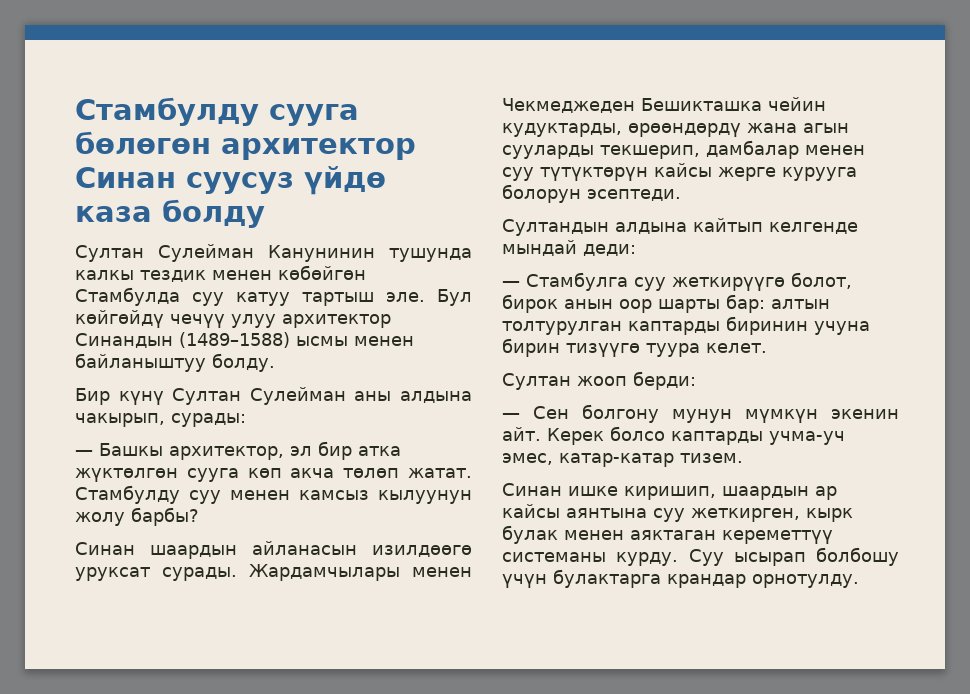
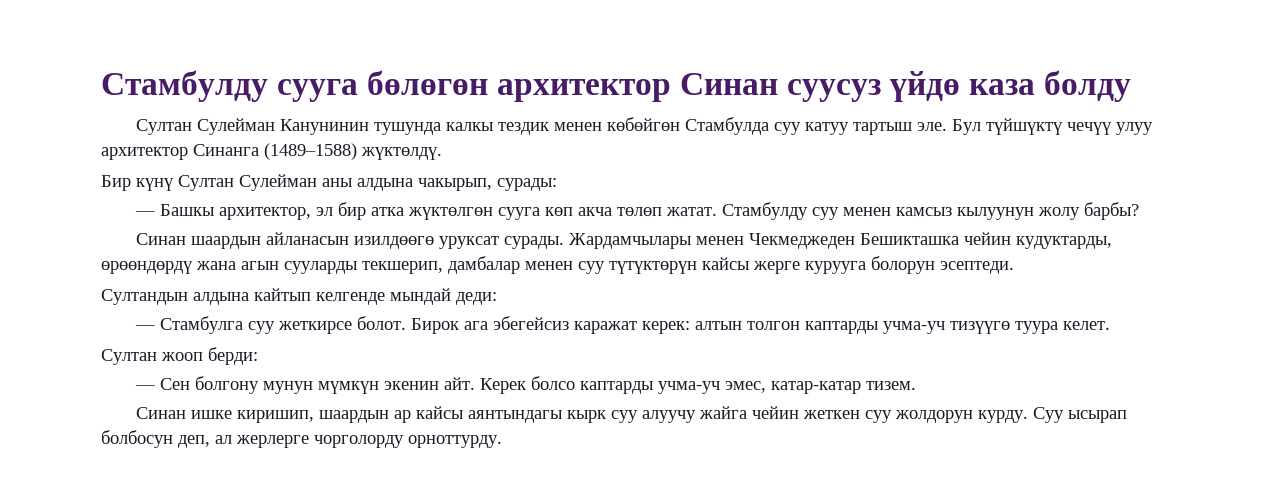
- Бул көйгөйдү чечүү улуу архитектор Синандын (1489–1588) ысмы менен байланыштуу болду.
+ Бул түйшүктү чечүү улуу архитектор Синанга (1489–1588) жүктөлдү.
- — Стамбулга суу жеткирүүгө болот, бирок анын оор шарты бар: алтын толтурулган каптарды биринин учуна бирин тизүүгө туура келет.
+ — Стамбулга суу жеткирсе болот. Бирок ага эбегейсиз каражат керек: алтын толгон каптарды учма-уч тизүүгө туура келет.
- Синан ишке киришип, шаардын ар кайсы аянтына суу жеткирген, кырк булак менен аяктаган кереметтүү системаны курду. Суу ысырап болбошу үчүн булактарга крандар орнотулду.
+ Синан ишке киришип, шаардын ар кайсы аянтындагы кырк суу алуучу жайга чейин жеткен суу жолдорун курду. Суу ысырап болбосун деп, ал жерлерге чорголорду орноттурду.

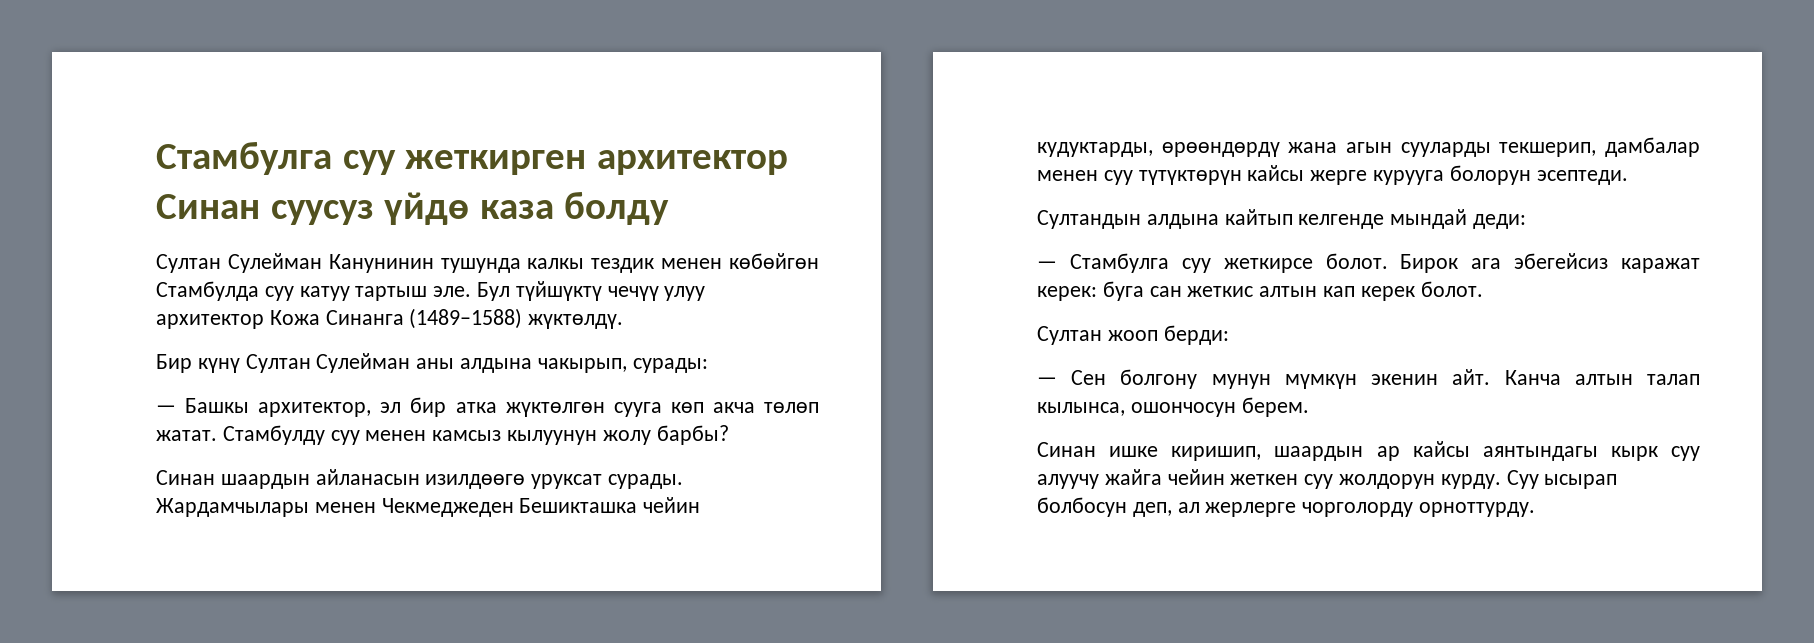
- Стамбулду сууга бөлөгөн архитектор Синан суусуз үйдө каза болду
+ Стамбулга суу жеткирген архитектор Синан суусуз үйдө каза болду
- Бул түйшүктү чечүү улуу архитектор Синанга (1489–1588) жүктөлдү.
+ Бул түйшүктү чечүү улуу архитектор Кожа Синанга (1489–1588) жүктөлдү.
- Бирок ага эбегейсиз каражат керек: алтын толгон каптарды учма-уч тизүүгө туура келет.
+ Бирок ага эбегейсиз каражат керек: буга сан жеткис алтын кап керек болот.
- Керек болсо каптарды учма-уч эмес, катар-катар тизем.
+ Канча алтын талап кылынса, ошончосун берем.

